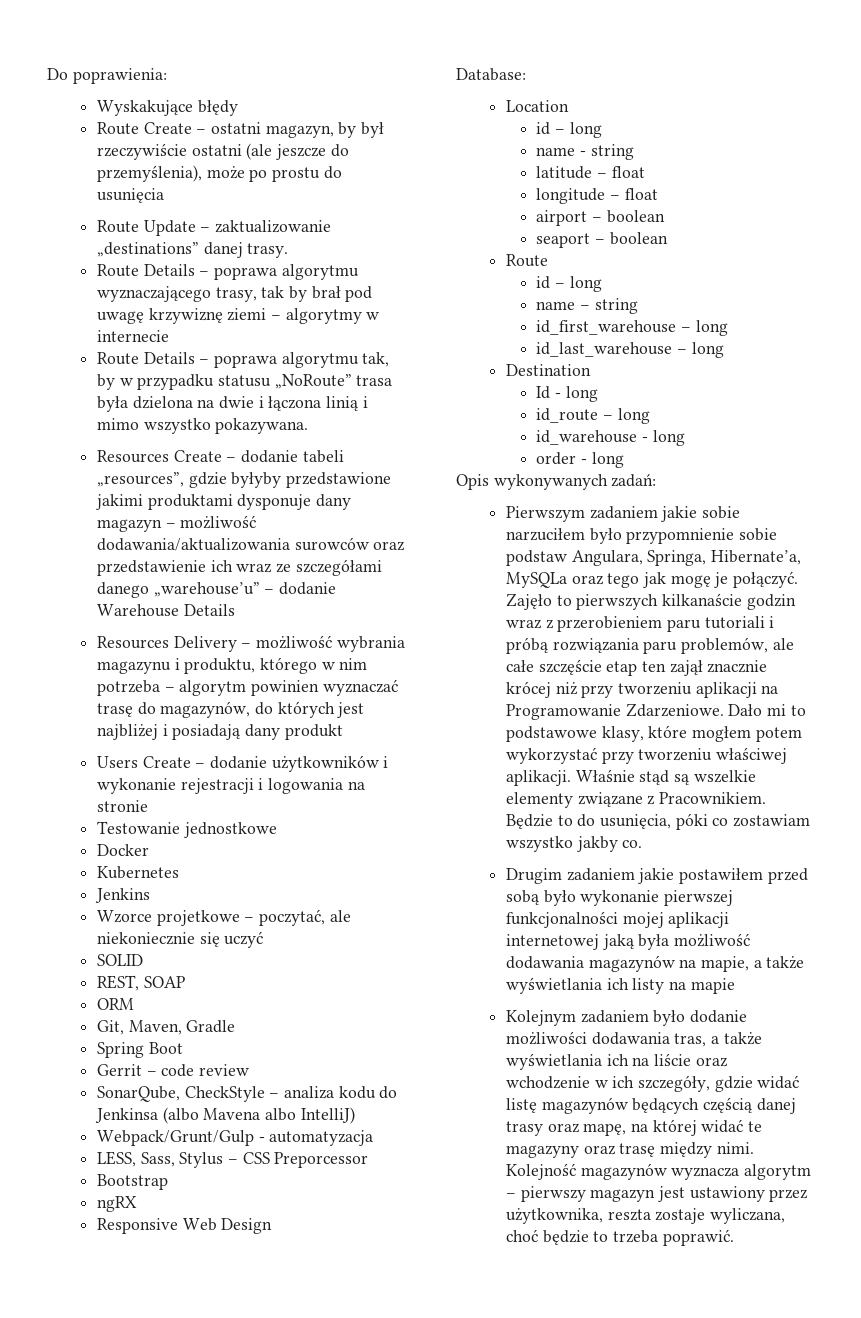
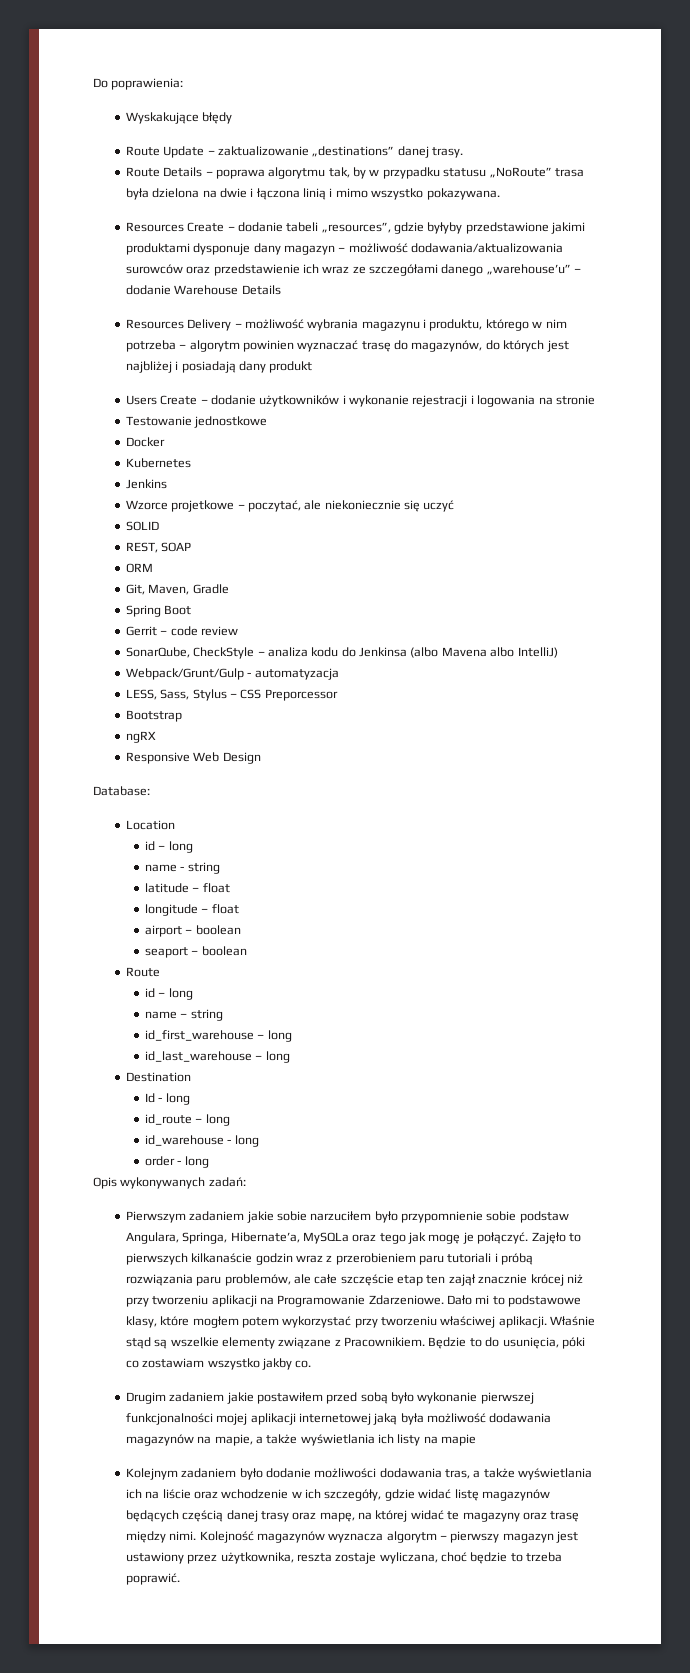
- Route Create – ostatni magazyn, by był rzeczywiście ostatni (ale jeszcze do przemyślenia), może po prostu do usunięcia
- Route Details – poprawa algorytmu wyznaczającego trasy, tak by brał pod uwagę krzywiznę ziemi – algorytmy w internecie

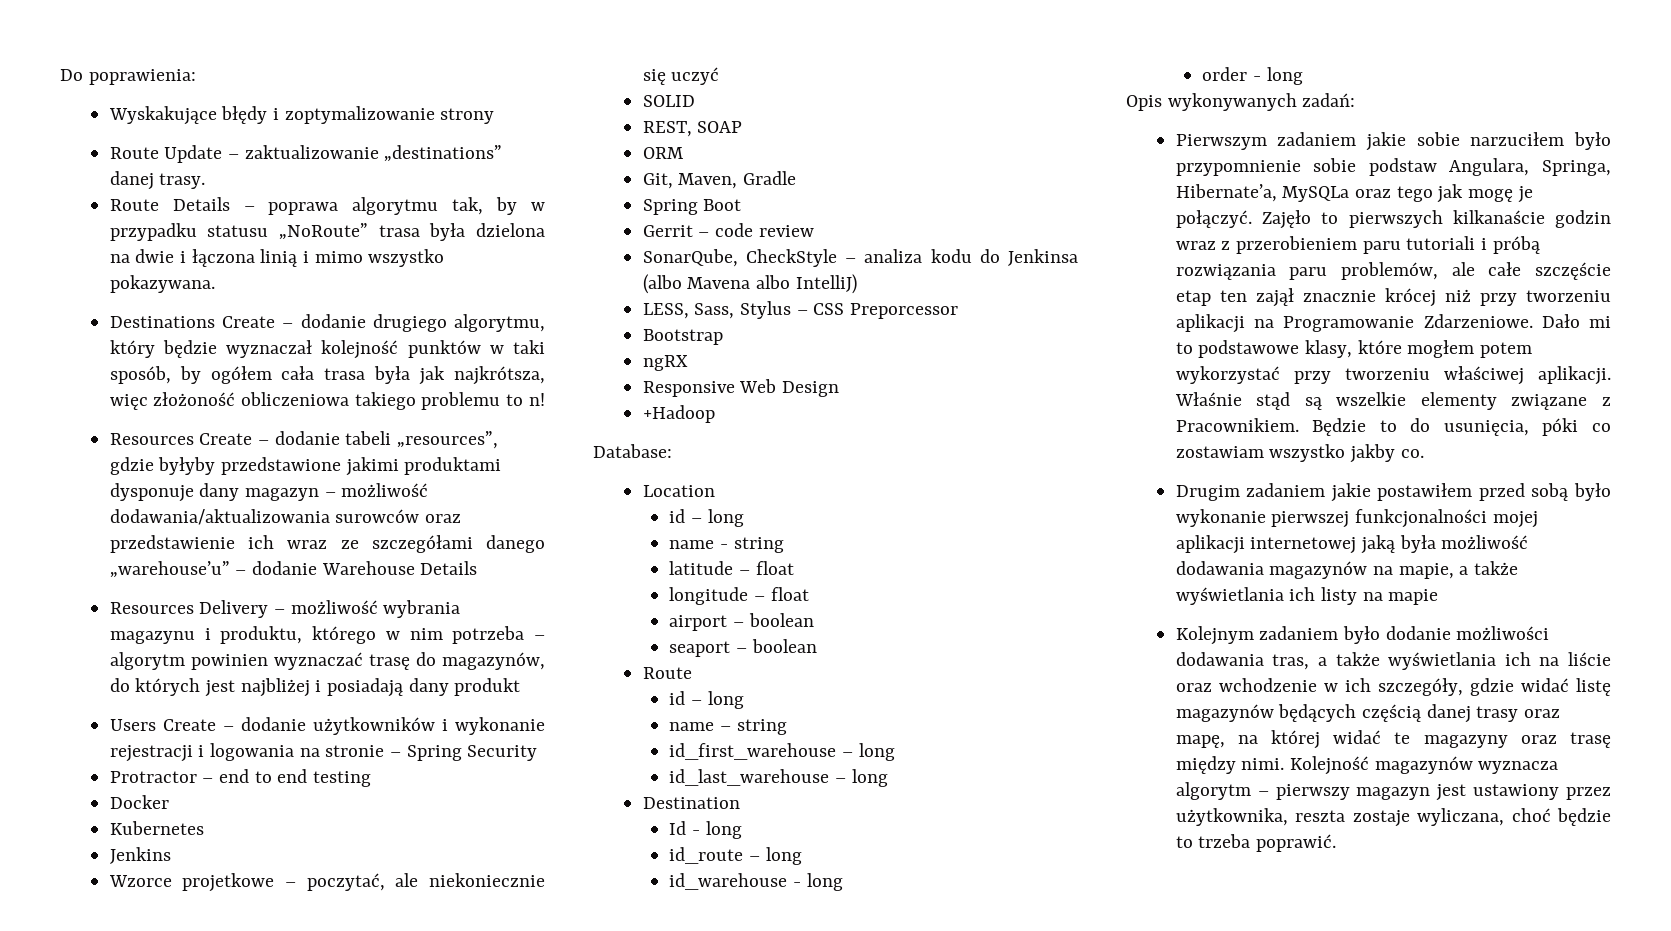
- Wyskakujące błędy
+ Wyskakujące błędy i zoptymalizowanie strony
+ Destinations Create – dodanie drugiego algorytmu, który będzie wyznaczał kolejność punktów w taki sposób, by ogółem cała trasa była jak najkrótsza, więc złożoność obliczeniowa takiego problemu to n!
- Users Create – dodanie użytkowników i wykonanie rejestracji i logowania na stronie
- Testowanie jednostkowe
+ Users Create – dodanie użytkowników i wykonanie rejestracji i logowania na stronie – Spring Security
+ Protractor – end to end testing
- Webpack/Grunt/Gulp - automatyzacja
+ +Hadoop

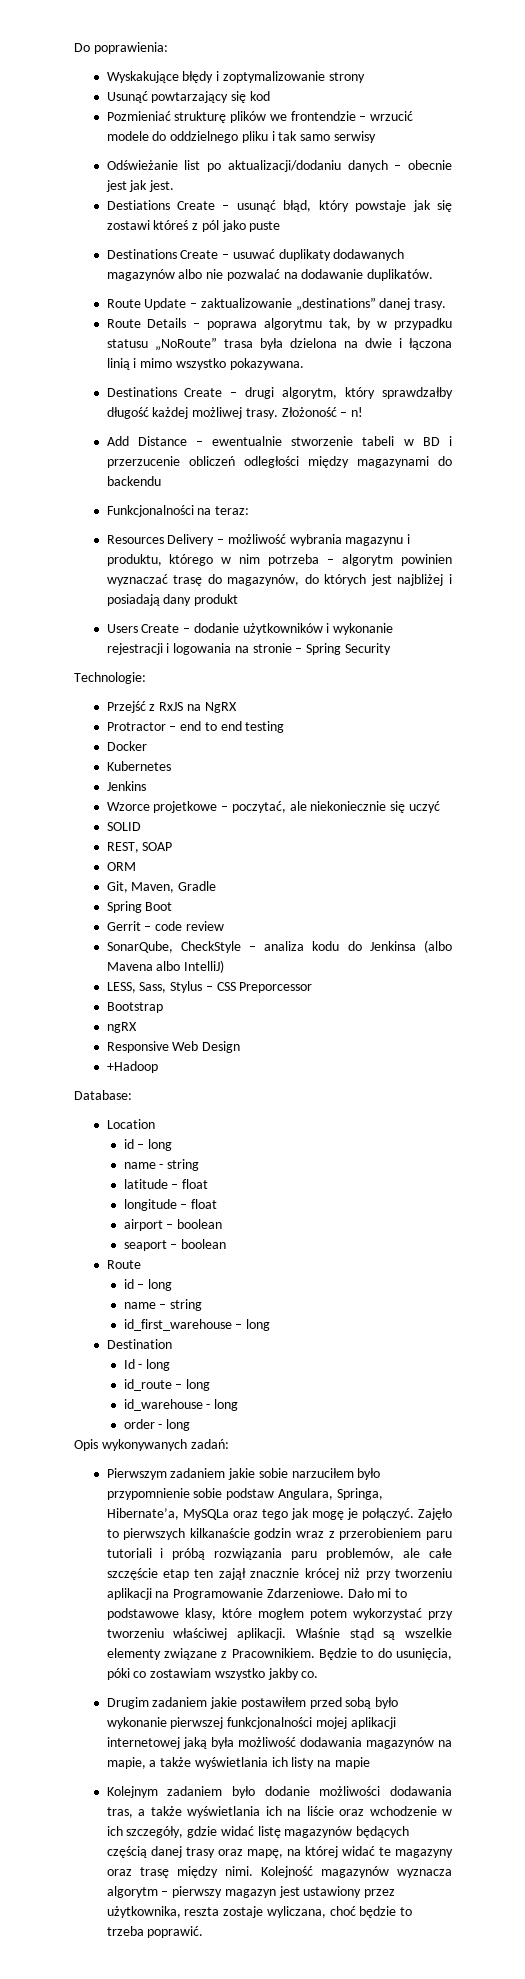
+ Usunąć powtarzający się kod
+ Pozmieniać strukturę plików we frontendzie – wrzucić modele do oddzielnego pliku i tak samo serwisy
+ Odświeżanie list po aktualizacji/dodaniu danych – obecnie jest jak jest.
+ Destiations Create – usunąć błąd, który powstaje jak się zostawi któreś z pól jako puste
+ Destinations Create – usuwać duplikaty dodawanych magazynów albo nie pozwalać na dodawanie duplikatów.
- Destinations Create – dodanie drugiego algorytmu, który będzie wyznaczał kolejność punktów w taki sposób, by ogółem cała trasa była jak najkrótsza, więc złożoność obliczeniowa takiego problemu to n!
- Resources Create – dodanie tabeli „resources”, gdzie byłyby przedstawione jakimi produktami dysponuje dany magazyn – możliwość dodawania/aktualizowania surowców oraz przedstawienie ich wraz ze szczegółami danego „warehouse’u” – dodanie Warehouse Details
+ Destinations Create – drugi algorytm, który sprawdzałby długość każdej możliwej trasy. Złożoność – n!
+ Add Distance – ewentualnie stworzenie tabeli w BD i przerzucenie obliczeń odległości między magazynami do backendu
+ Funkcjonalności na teraz:
+ Technologie:
+ Przejść z RxJS na NgRX
- id_last_warehouse – long

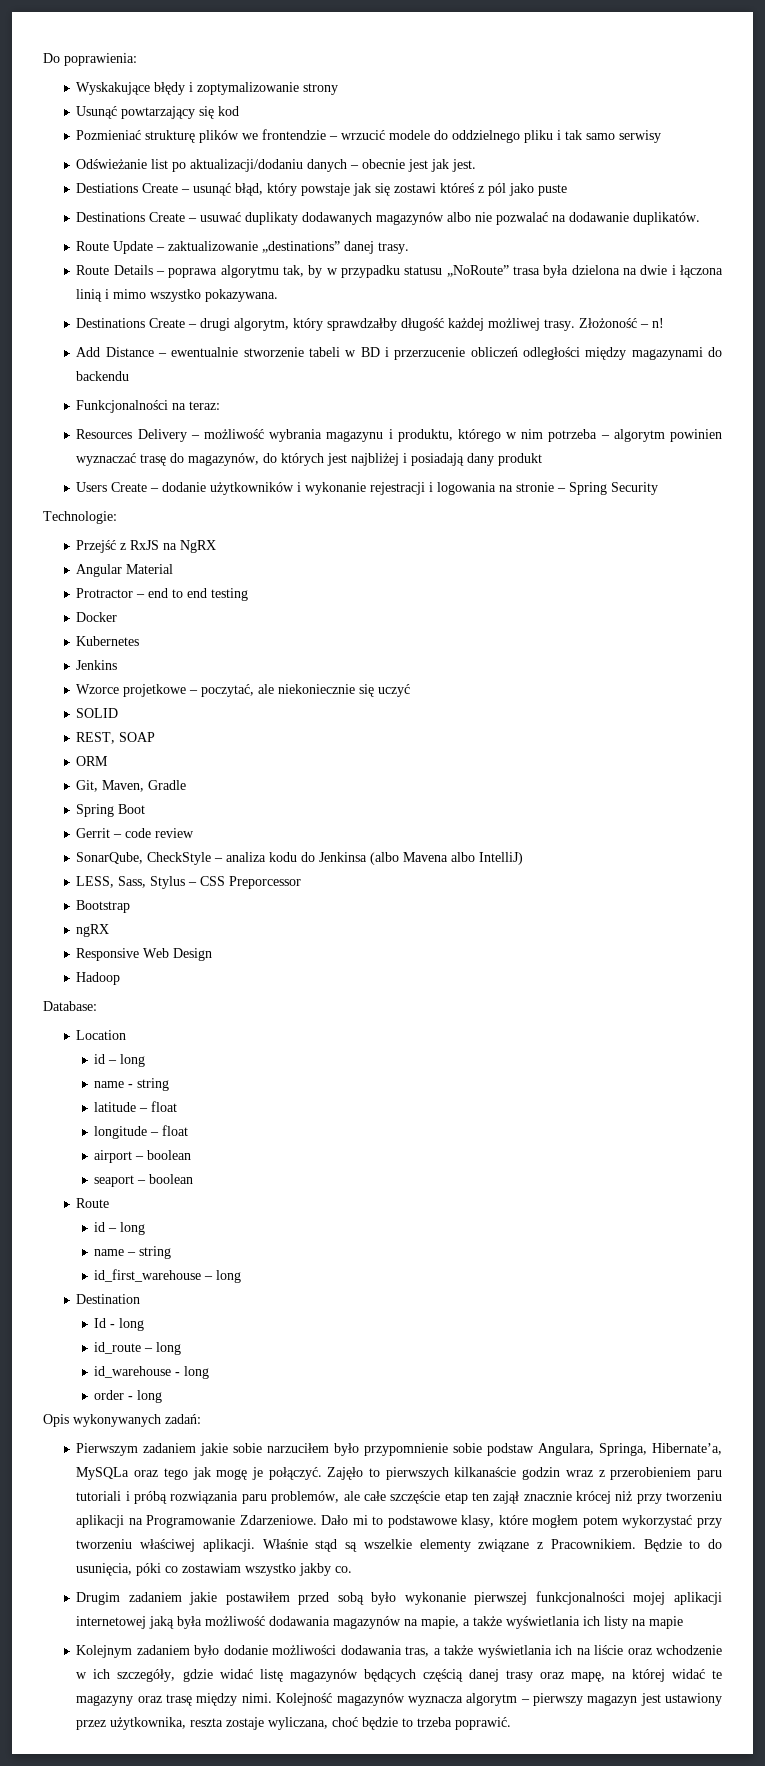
+ Angular Material
- +Hadoop
+ Hadoop

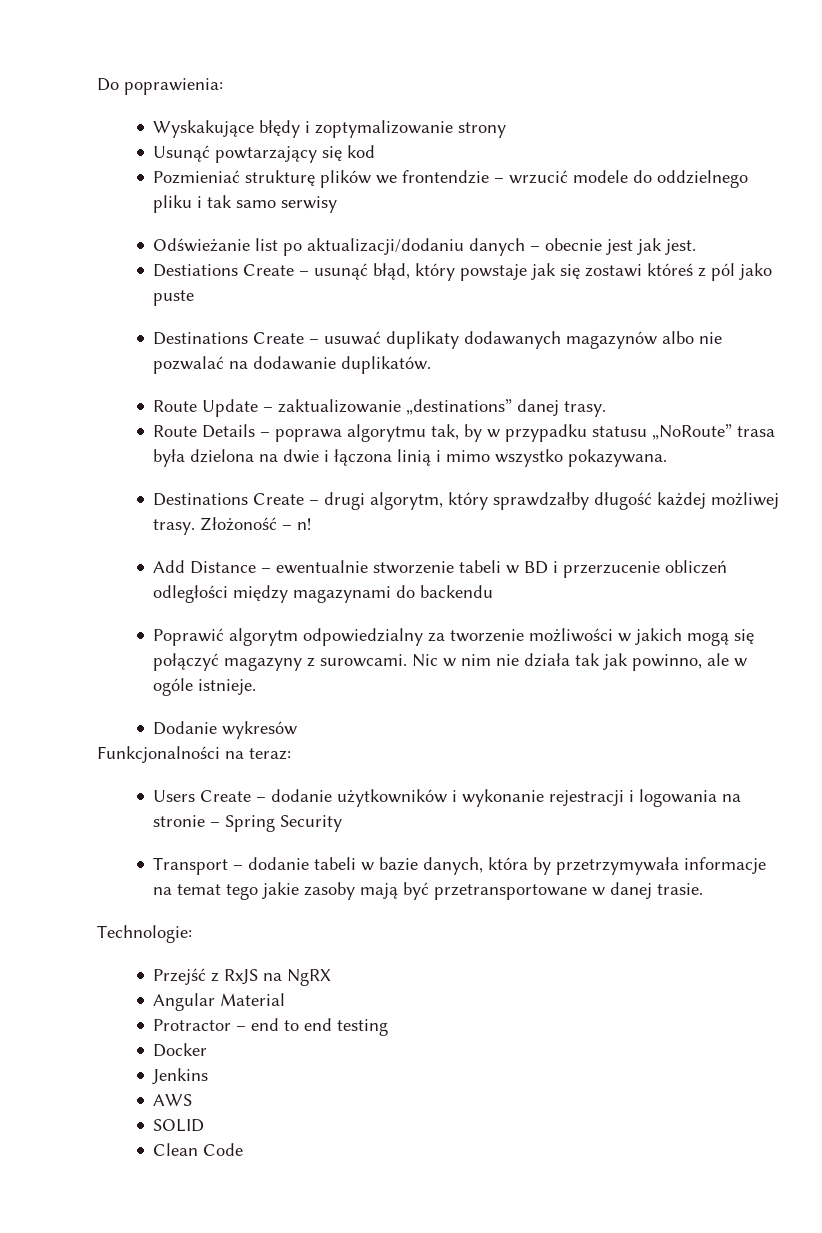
+ Poprawić algorytm odpowiedzialny za tworzenie możliwości w jakich mogą się połączyć magazyny z surowcami. Nic w nim nie działa tak jak powinno, ale w ogóle istnieje.
+ Dodanie wykresów
  Funkcjonalności na teraz:
- Resources Delivery – możliwość wybrania magazynu i produktu, którego w nim potrzeba – algorytm powinien wyznaczać trasę do magazynów, do których jest najbliżej i posiadają dany produkt
+ Transport – dodanie tabeli w bazie danych, która by przetrzymywała informacje na temat tego jakie zasoby mają być przetransportowane w danej trasie.
- Kubernetes
- Wzorce projetkowe – poczytać, ale niekoniecznie się uczyć
+ AWS
  SOLID
- REST, SOAP
- ORM
- Git, Maven, Gradle
- Spring Boot
- Gerrit – code review
- SonarQube, CheckStyle – analiza kodu do Jenkinsa (albo Mavena albo IntelliJ)
- LESS, Sass, Stylus – CSS Preporcessor
- Bootstrap
- ngRX
- Responsive Web Design
- Hadoop
- Database:
- Location
- id – long
- name - string
- latitude – float
- longitude – float
- airport – boolean
- seaport – boolean
- Route
- id – long
- name – string
- id_first_warehouse – long
- Destination
- Id - long
- id_route – long
- id_warehouse - long
- order - long
- Opis wykonywanych zadań:
- Pierwszym zadaniem jakie sobie narzuciłem było przypomnienie sobie podstaw Angulara, Springa, Hibernate’a, MySQLa oraz tego jak mogę je połączyć. Zajęło to pierwszych kilkanaście godzin wraz z przerobieniem paru tutoriali i próbą rozwiązania paru problemów, ale całe szczęście etap ten zajął znacznie krócej niż przy tworzeniu aplikacji na Programowanie Zdarzeniowe. Dało mi to podstawowe klasy, które mogłem potem wykorzystać przy tworzeniu właściwej aplikacji. Właśnie stąd są wszelkie elementy związane z Pracownikiem. Będzie to do usunięcia, póki co zostawiam wszystko jakby co.
- Drugim zadaniem jakie postawiłem przed sobą było wykonanie pierwszej funkcjonalności mojej aplikacji internetowej jaką była możliwość dodawania magazynów na mapie, a także wyświetlania ich listy na mapie
- Kolejnym zadaniem było dodanie możliwości dodawania tras, a także wyświetlania ich na liście oraz wchodzenie w ich szczegóły, gdzie widać listę magazynów będących częścią danej trasy oraz mapę, na której widać te magazyny oraz trasę między nimi. Kolejność magazynów wyznacza algorytm – pierwszy magazyn jest ustawiony przez użytkownika, reszta zostaje wyliczana, choć będzie to trzeba poprawić.
+ Clean Code

